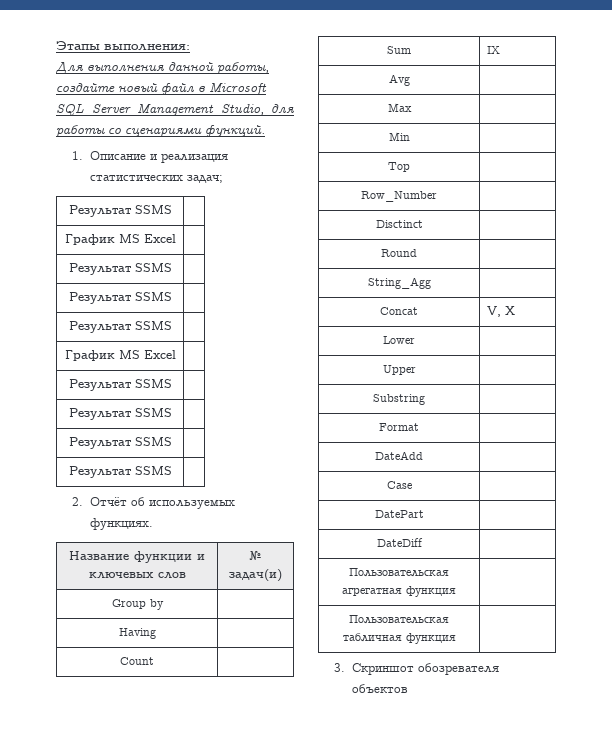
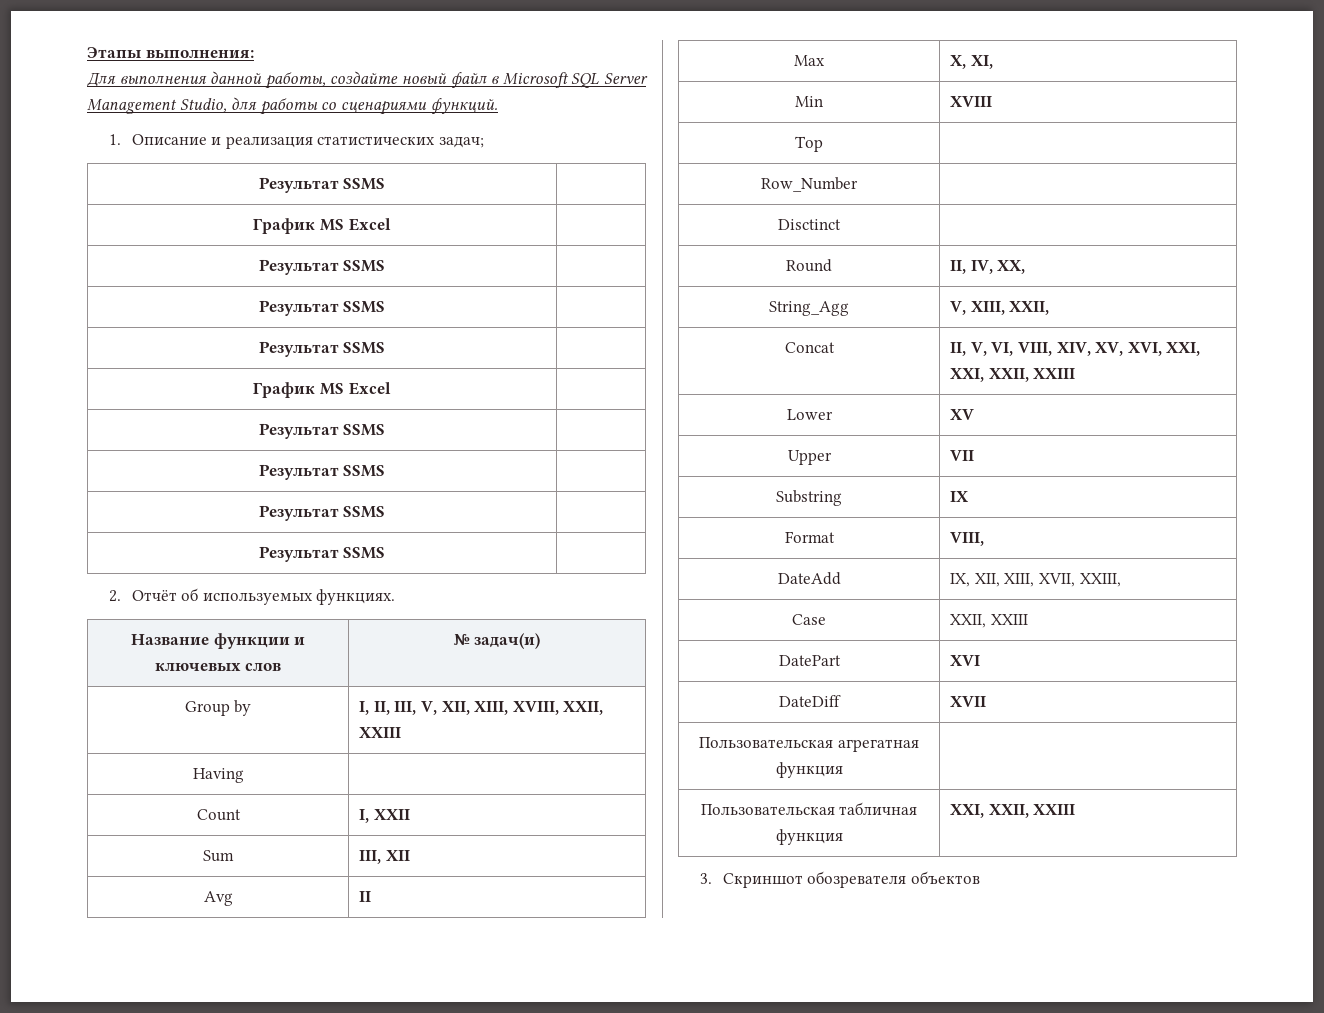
- Group by |
+ Group by | I, II, III, V, XII, XIII, XVIII, XXII, XXIII
- Count |
+ Count | I, XXII
- Sum | IX
+ Sum | III, XII
- Avg |
+ Avg | II
- Max |
+ Max | X, XI,
- Min |
+ Min | XVIII
- Round |
- String_Agg |
- Concat | V, X
+ Round | II, IV, XX,
+ String_Agg | V, XIII, XXII,
+ Concat | II, V, VI, VIII, XIV, XV, XVI, XXI, XXI, XXII, XXIII
- Lower |
+ Lower | XV
- Upper |
+ Upper | VII
- Substring |
+ Substring | IX
- Format |
+ Format | VIII,
- DateAdd |
+ DateAdd | IX, XII, XIII, XVII, XXIII,
- Case |
+ Case | XXII, XXIII
- DatePart |
+ DatePart | XVI
- DateDiff |
+ DateDiff | XVII
- Пользовательская табличная функция |
+ Пользовательская табличная функция | XXI, XXII, XXIII

